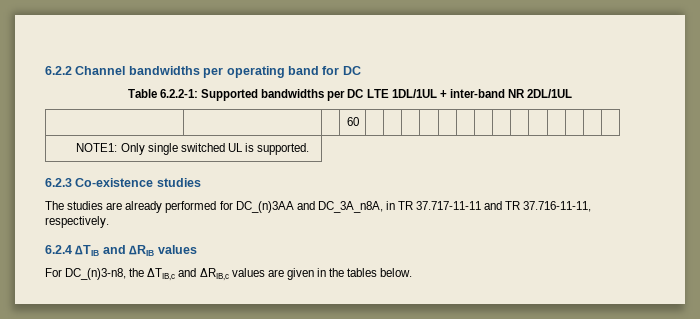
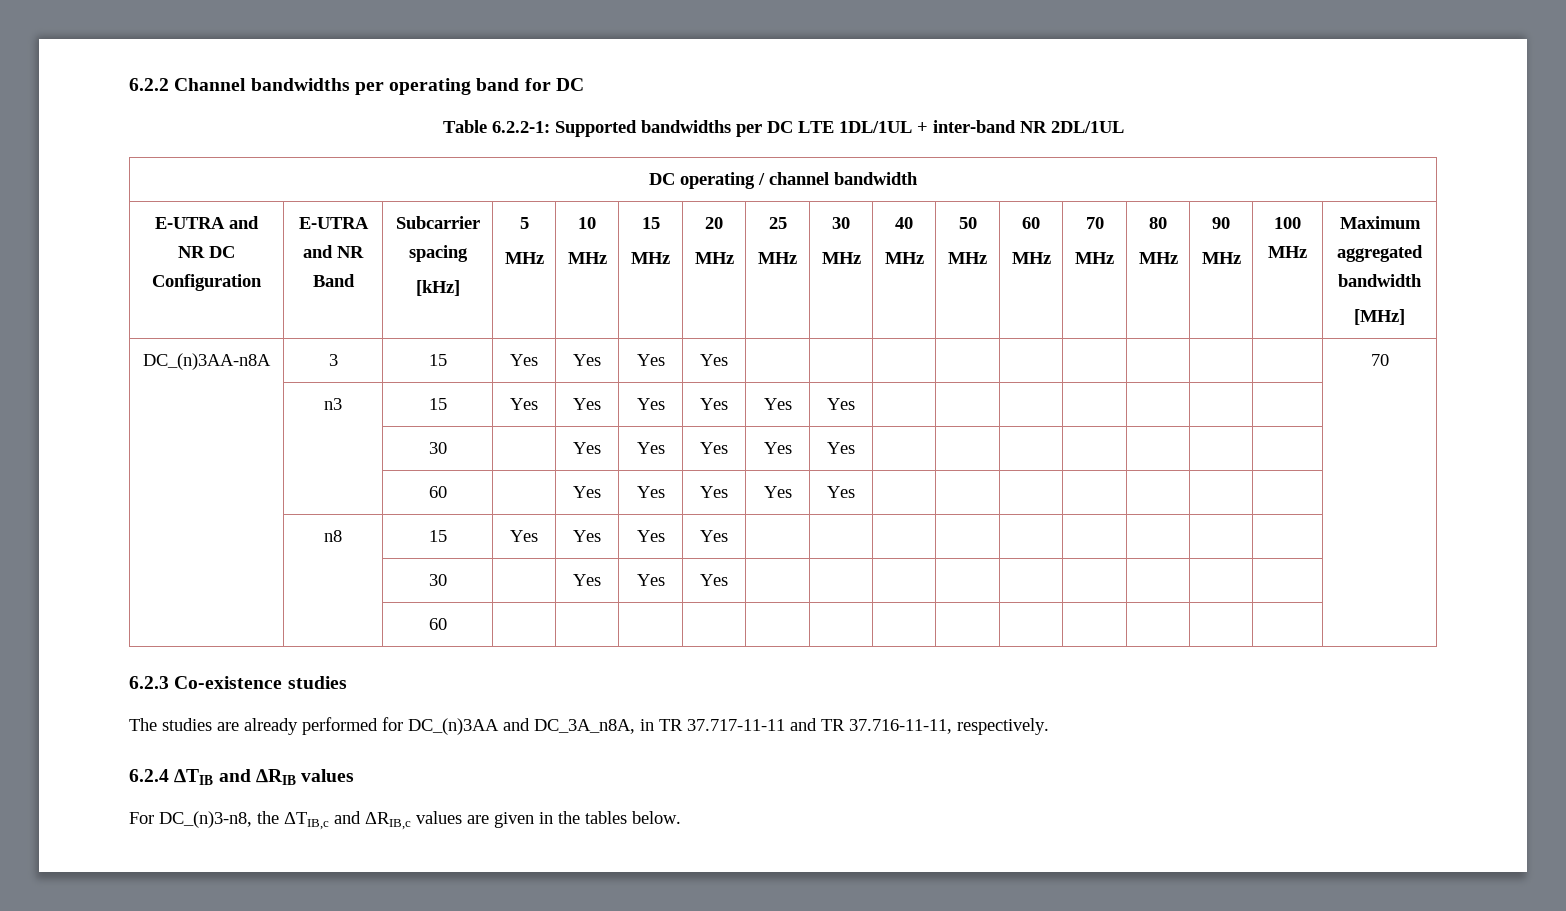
- | | | 60 | | | | | | | | | | | | | |
- NOTE1: Only single switched UL is supported.
+ DC operating / channel bandwidth
+ E-UTRA and NR DC Configuration | E-UTRA and NR Band | Subcarrier spacing
+ [kHz] | 5
+ MHz | 10
+ MHz | 15
+ MHz | 20
+ MHz | 25
+ MHz | 30
+ MHz | 40
+ MHz | 50
+ MHz | 60
+ MHz | 70
+ MHz | 80
+ MHz | 90
+ MHz | 100 MHz | Maximum aggregated bandwidth
+ [MHz]
+ DC_(n)3AA-n8A | 3 | 15 | Yes | Yes | Yes | Yes | | | | | | | | | | 70
+ | n3 | 15 | Yes | Yes | Yes | Yes | Yes | Yes | | | | | | | |
+ | | 30 | | Yes | Yes | Yes | Yes | Yes | | | | | | | |
+ | | 60 | | Yes | Yes | Yes | Yes | Yes | | | | | | | |
+ | n8 | 15 | Yes | Yes | Yes | Yes | | | | | | | | | |
+ | | 30 | | Yes | Yes | Yes | | | | | | | | | |
+ | | 60 | | | | | | | | | | | | | |

